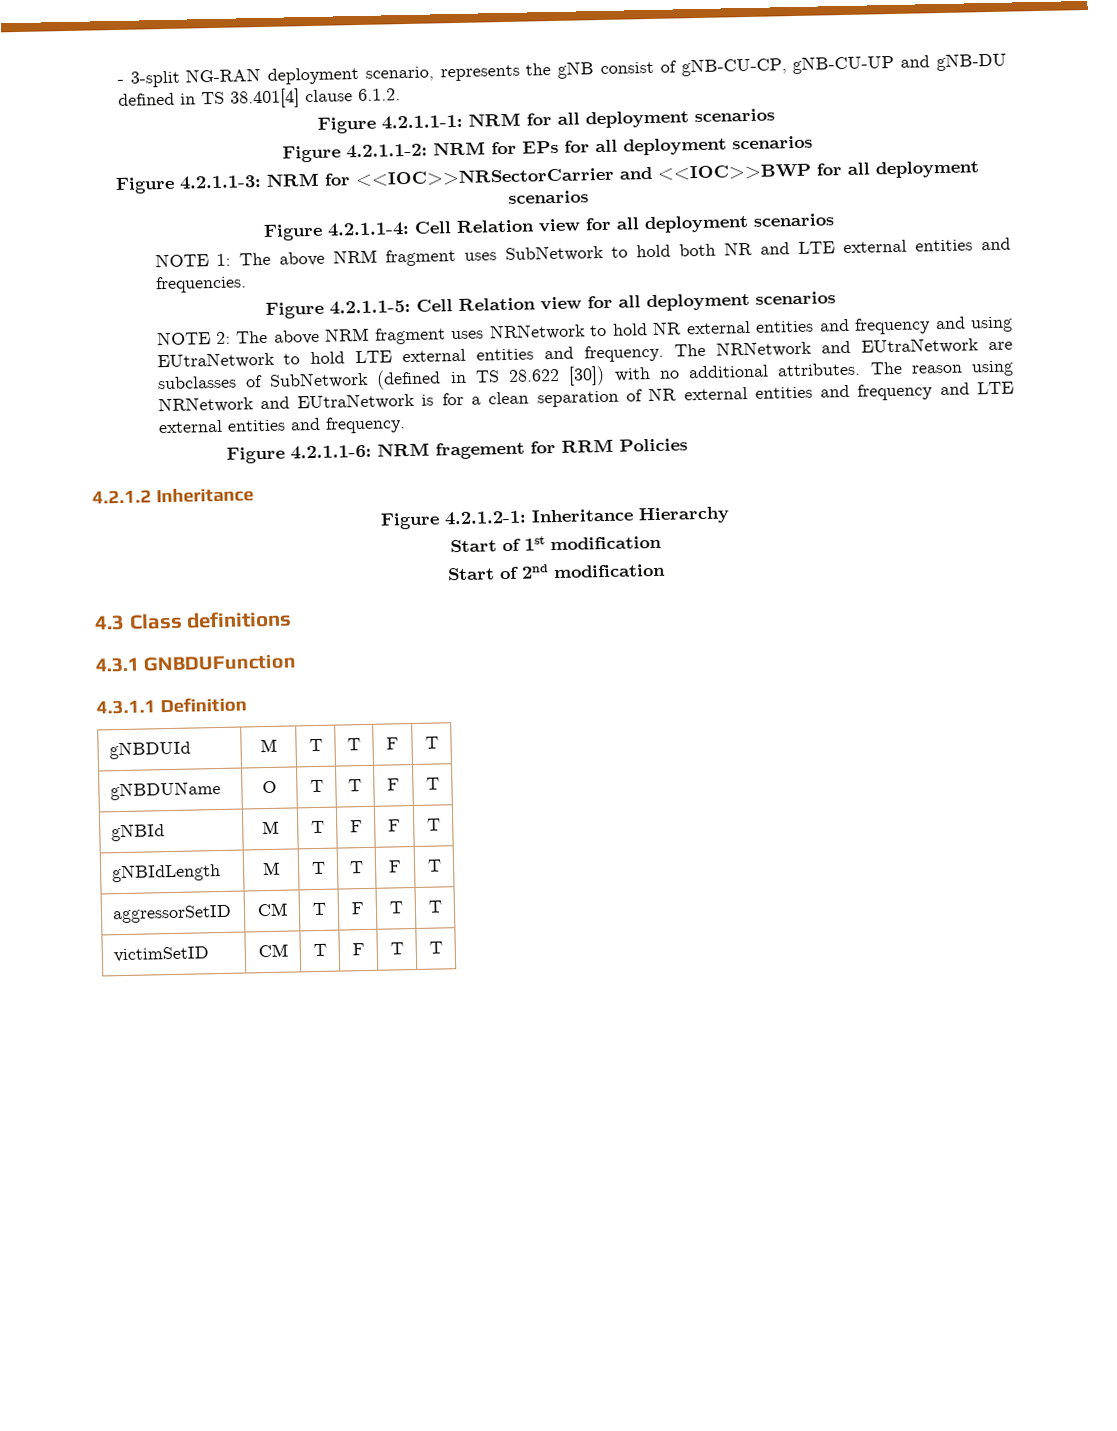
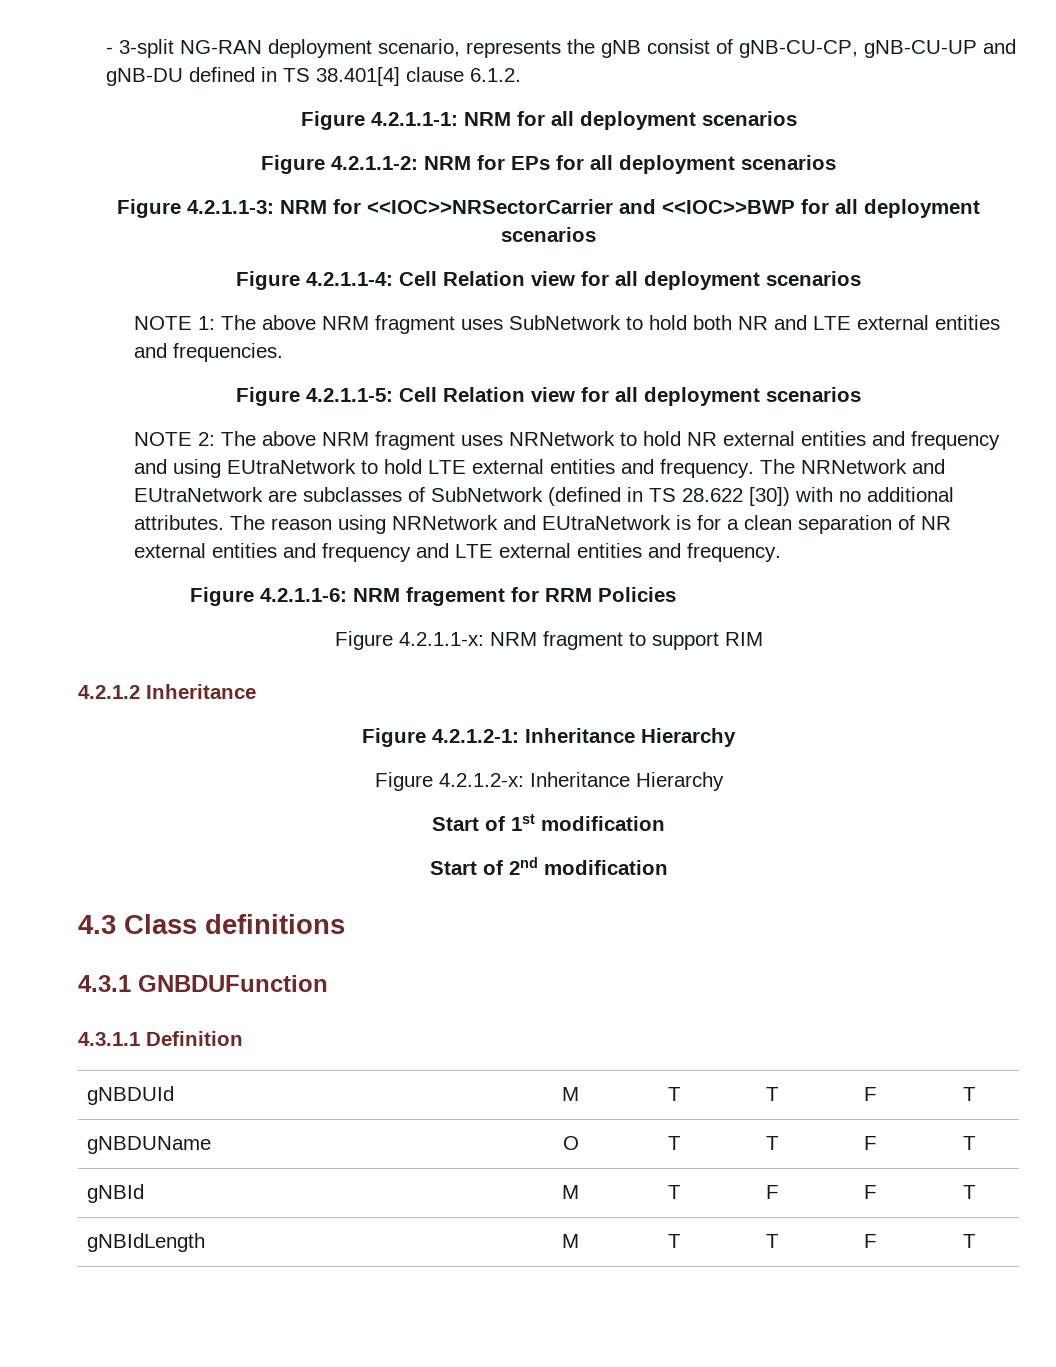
+ Figure 4.2.1.1-x: NRM fragment to support RIM
+ Figure 4.2.1.2-x: Inheritance Hierarchy
- aggressorSetID | CM | T | F | T | T
- victimSetID | CM | T | F | T | T

